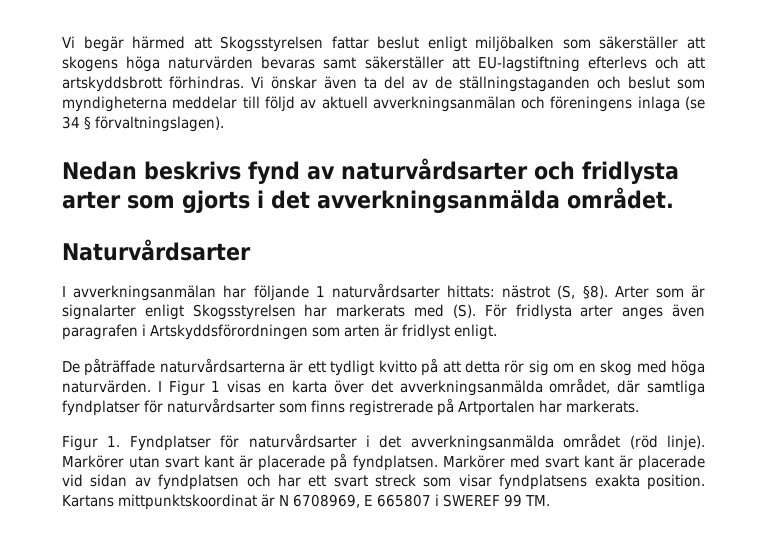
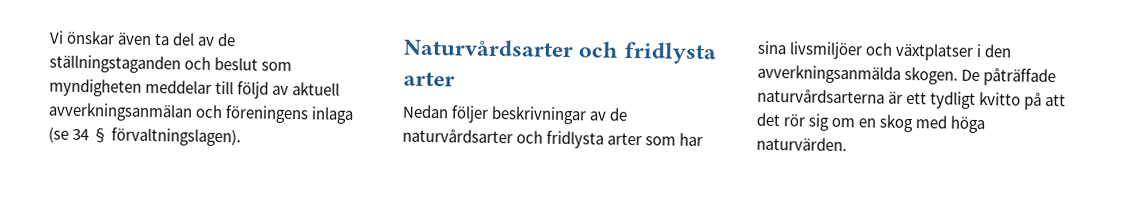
- Vi begär härmed att Skogsstyrelsen fattar beslut enligt miljöbalken som säkerställer att skogens höga naturvärden bevaras samt säkerställer att EU-lagstiftning efterlevs och att artskyddsbrott förhindras. Vi önskar även ta del av de ställningstaganden och beslut som myndigheterna meddelar till följd av aktuell avverkningsanmälan och föreningens inlaga (se 34 § förvaltningslagen).
+ Vi önskar även ta del av de ställningstaganden och beslut som myndigheten meddelar till följd av aktuell avverkningsanmälan och föreningens inlaga (se 34 § förvaltningslagen).
- Nedan beskrivs fynd av naturvårdsarter och fridlysta arter som gjorts i det avverkningsanmälda området.
- Naturvårdsarter
- I avverkningsanmälan har följande 1 naturvårdsarter hittats: nästrot (S, §8). Arter som är signalarter enligt Skogsstyrelsen har markerats med (S). För fridlysta arter anges även paragrafen i Artskyddsförordningen som arten är fridlyst enligt.
- De påträffade naturvårdsarterna är ett tydligt kvitto på att detta rör sig om en skog med höga naturvärden. I Figur 1 visas en karta över det avverkningsanmälda området, där samtliga fyndplatser för naturvårdsarter som finns registrerade på Artportalen har markerats.
- Figur 1. Fyndplatser för naturvårdsarter i det avverkningsanmälda området (röd linje). Markörer utan svart kant är placerade på fyndplatsen. Markörer med svart kant är placerade vid sidan av fyndplatsen och har ett svart streck som visar fyndplatsens exakta position. Kartans mittpunktskoordinat är N 6708969, E 665807 i SWEREF 99 TM.
+ Naturvårdsarter och fridlysta arter
+ Nedan följer beskrivningar av de naturvårdsarter och fridlysta arter som har sina livsmiljöer och växtplatser i den avverkningsanmälda skogen. De påträffade naturvårdsarterna är ett tydligt kvitto på att det rör sig om en skog med höga naturvärden.

